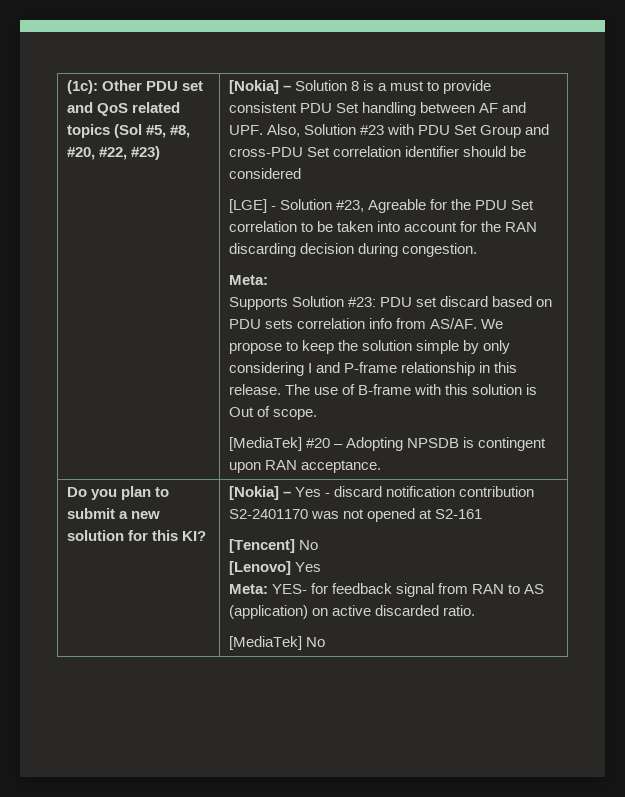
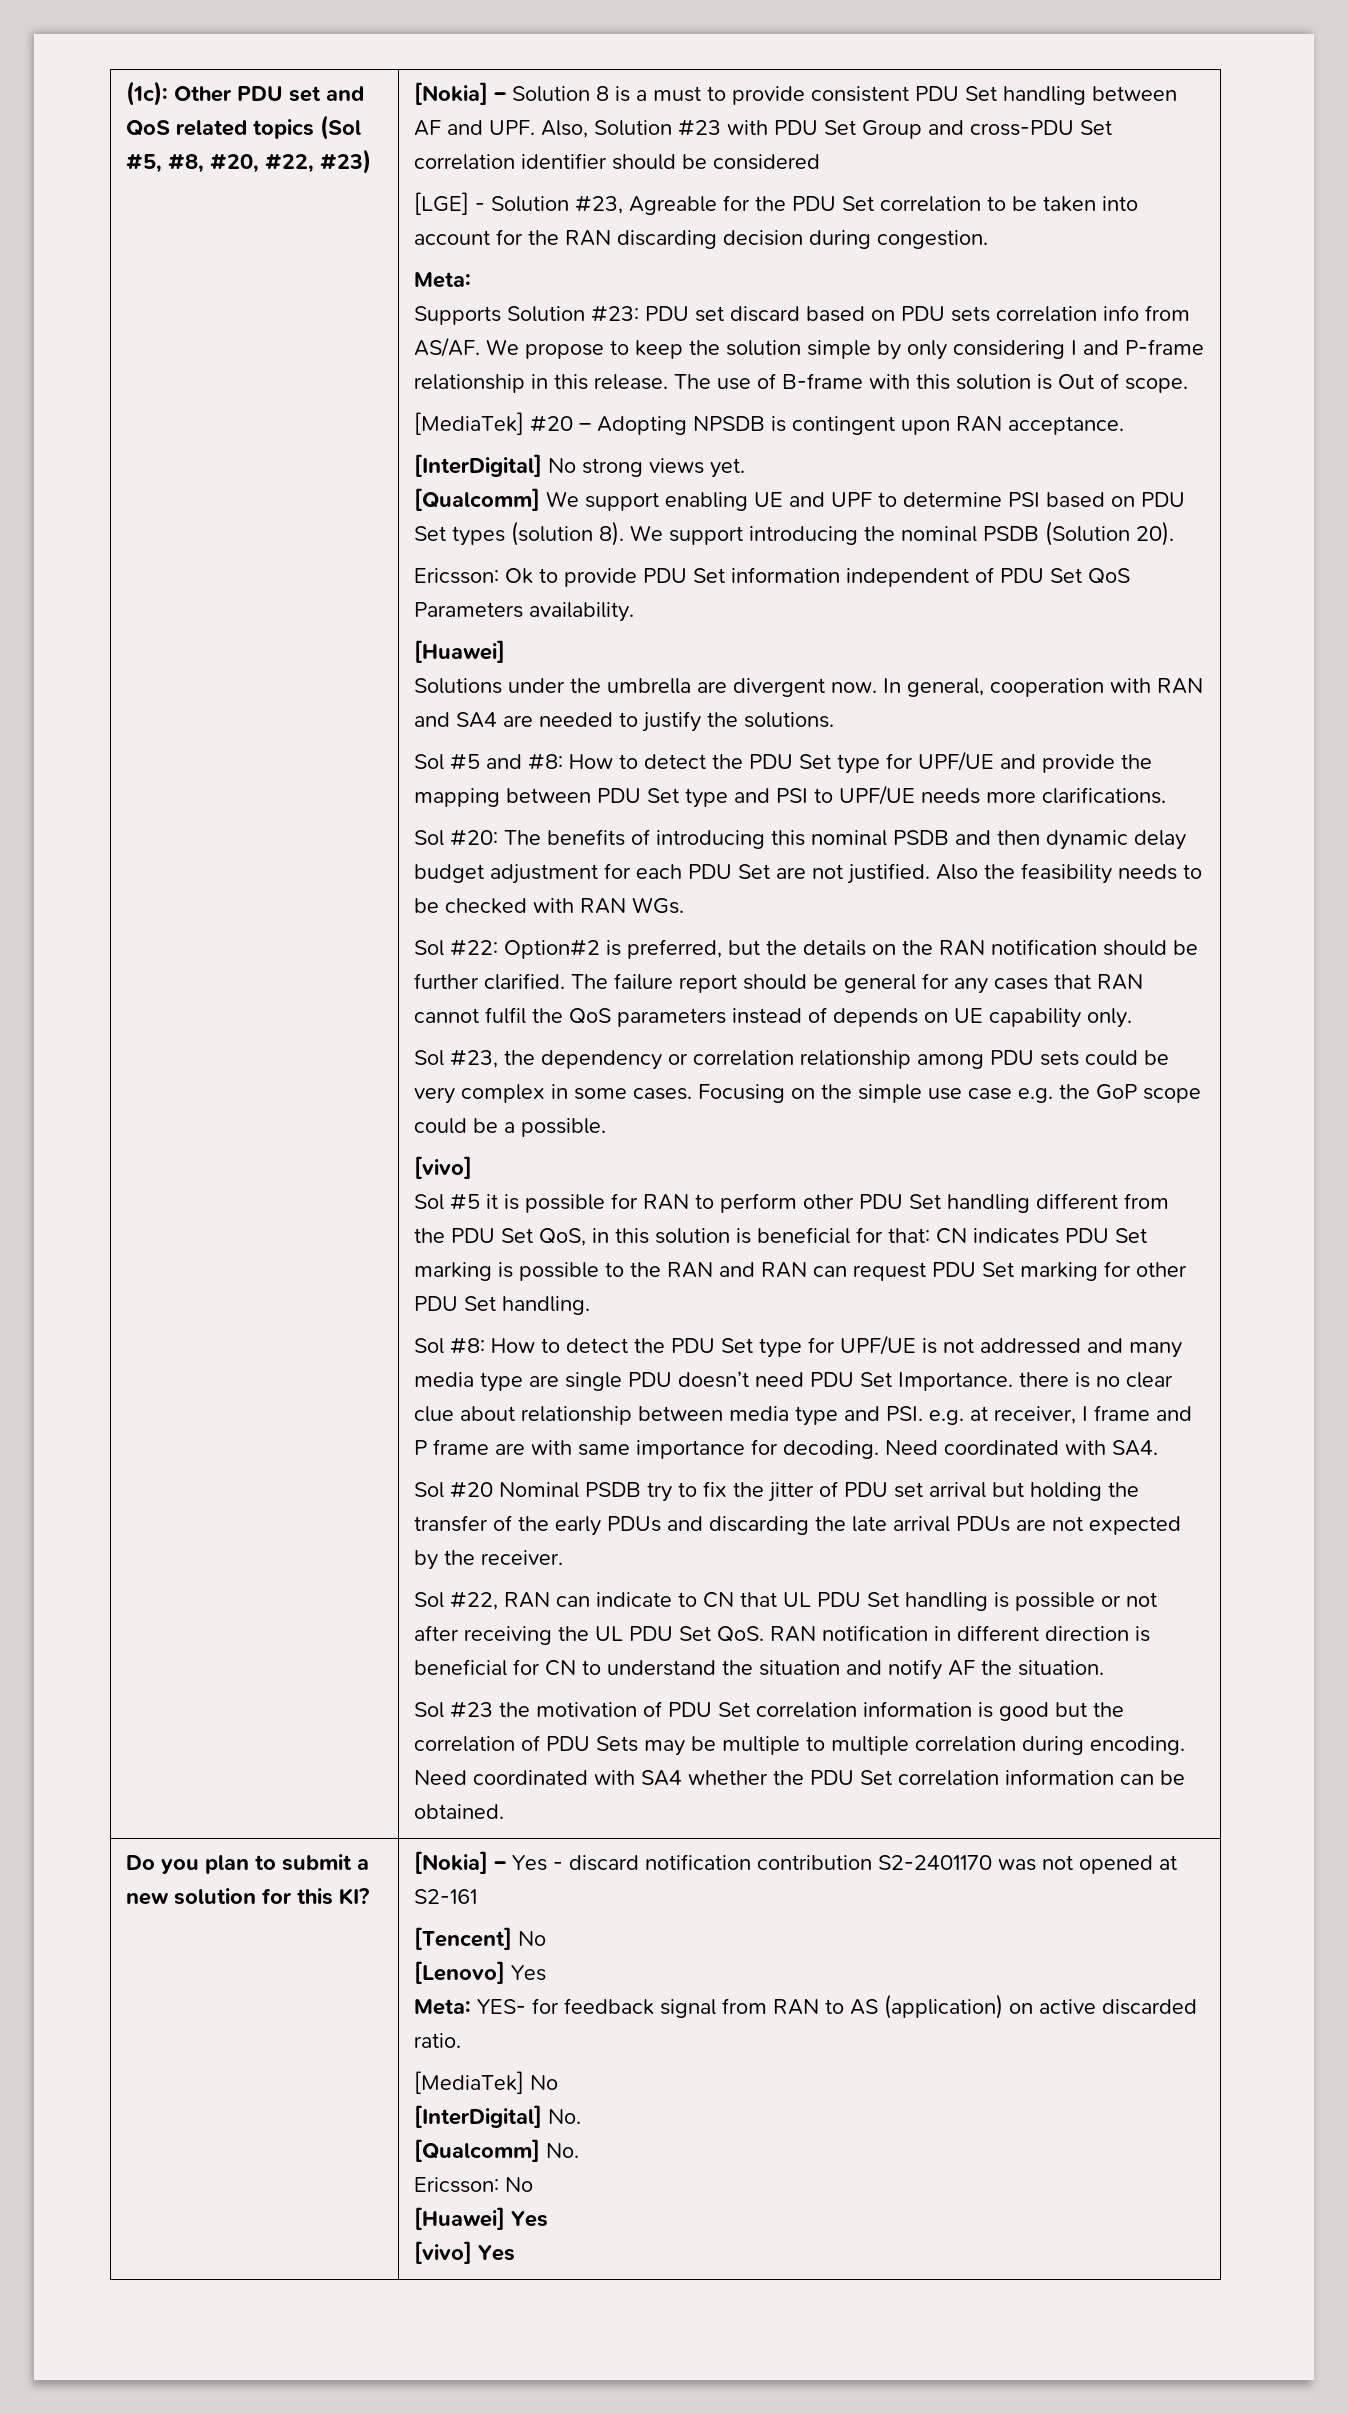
+ [InterDigital] No strong views yet.
+ [Qualcomm] We support enabling UE and UPF to determine PSI based on PDU Set types (solution 8). We support introducing the nominal PSDB (Solution 20).
+ Ericsson: Ok to provide PDU Set information independent of PDU Set QoS Parameters availability.
+ [Huawei]
+ Solutions under the umbrella are divergent now. In general, cooperation with RAN and SA4 are needed to justify the solutions.
+ Sol #5 and #8: How to detect the PDU Set type for UPF/UE and provide the mapping between PDU Set type and PSI to UPF/UE needs more clarifications.
+ Sol #20: The benefits of introducing this nominal PSDB and then dynamic delay budget adjustment for each PDU Set are not justified. Also the feasibility needs to be checked with RAN WGs.
+ Sol #22: Option#2 is preferred, but the details on the RAN notification should be further clarified. The failure report should be general for any cases that RAN cannot fulfil the QoS parameters instead of depends on UE capability only.
+ Sol #23, the dependency or correlation relationship among PDU sets could be very complex in some cases. Focusing on the simple use case e.g. the GoP scope could be a possible.
+ [vivo]
+ Sol #5 it is possible for RAN to perform other PDU Set handling different from the PDU Set QoS, in this solution is beneficial for that: CN indicates PDU Set marking is possible to the RAN and RAN can request PDU Set marking for other PDU Set handling.
+ Sol #8: How to detect the PDU Set type for UPF/UE is not addressed and many media type are single PDU doesn’t need PDU Set Importance. there is no clear clue about relationship between media type and PSI. e.g. at receiver, I frame and P frame are with same importance for decoding. Need coordinated with SA4.
+ Sol #20 Nominal PSDB try to fix the jitter of PDU set arrival but holding the transfer of the early PDUs and discarding the late arrival PDUs are not expected by the receiver.
+ Sol #22, RAN can indicate to CN that UL PDU Set handling is possible or not after receiving the UL PDU Set QoS. RAN notification in different direction is beneficial for CN to understand the situation and notify AF the situation.
+ Sol #23 the motivation of PDU Set correlation information is good but the correlation of PDU Sets may be multiple to multiple correlation during encoding. Need coordinated with SA4 whether the PDU Set correlation information can be obtained.
+ [InterDigital] No.
+ [Qualcomm] No.
+ Ericsson: No
+ [Huawei] Yes
+ [vivo] Yes

